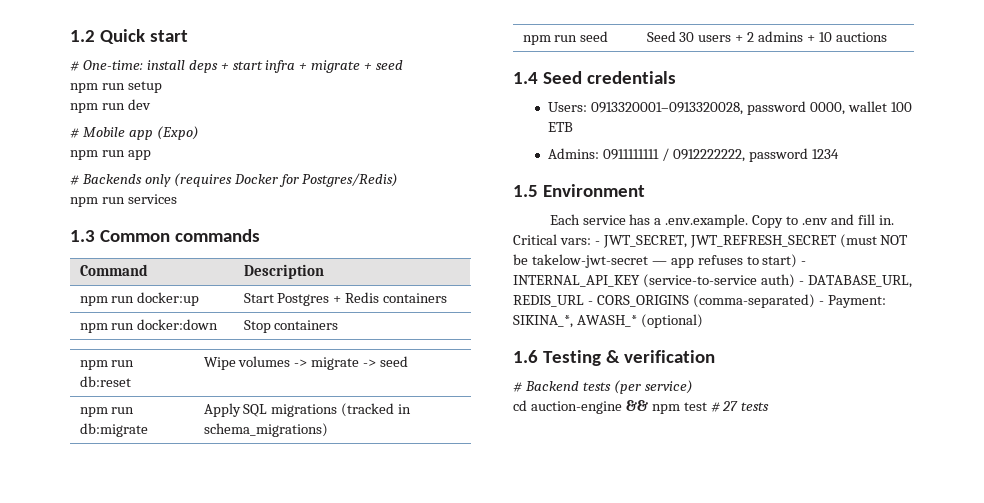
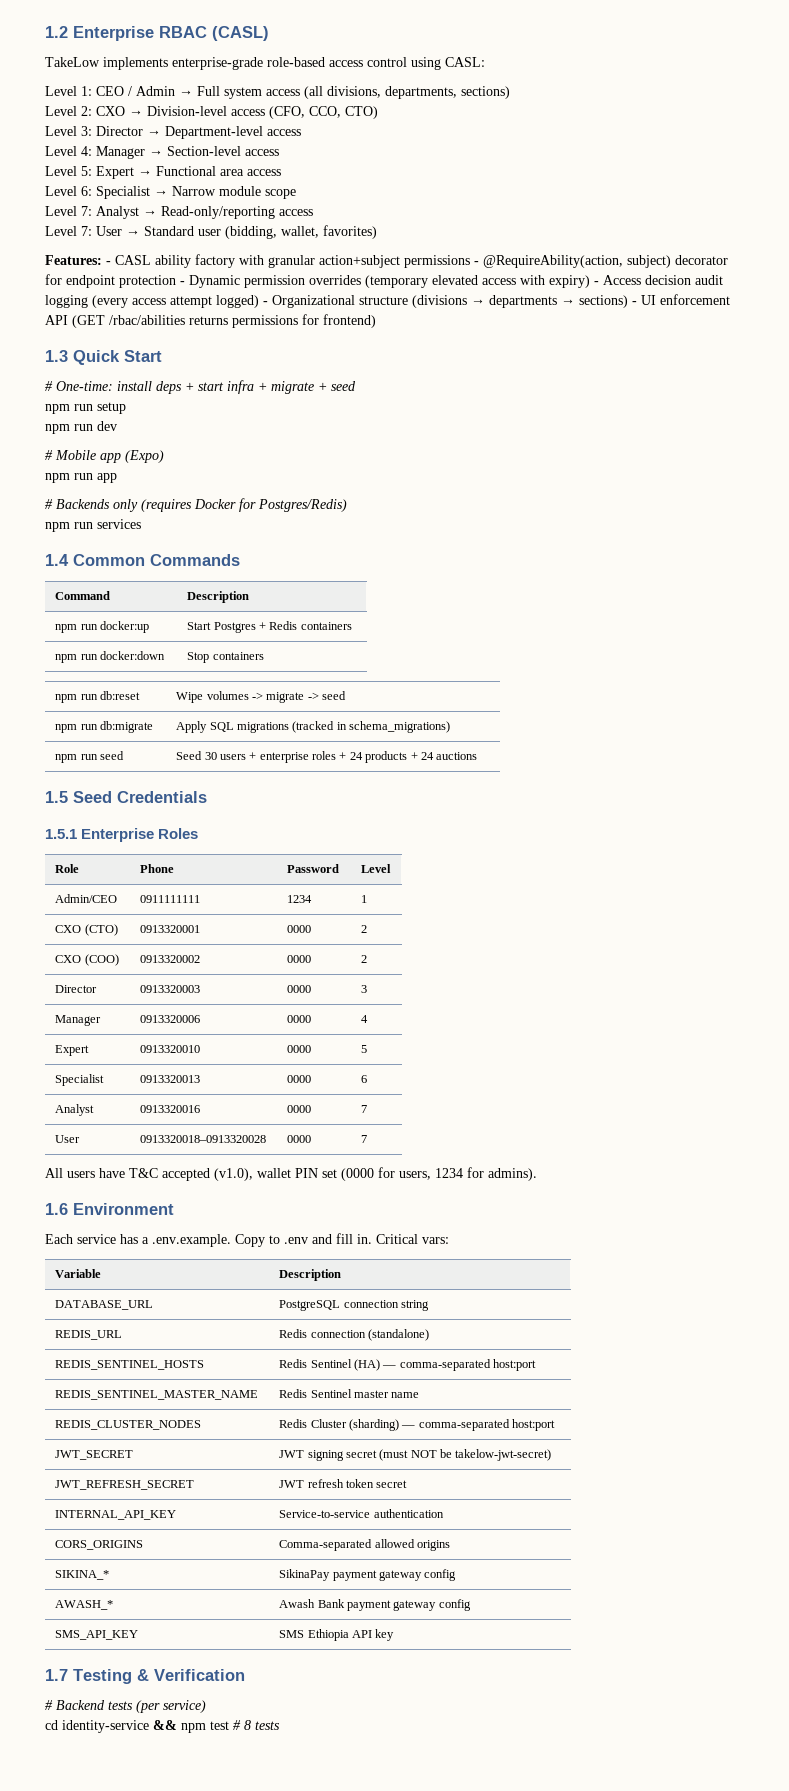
- 1.2 Quick start
+ 1.2 Enterprise RBAC (CASL)
+ TakeLow implements enterprise-grade role-based access control using CASL:
+ Level 1: CEO / Admin → Full system access (all divisions, departments, sections)
+ Level 2: CXO → Division-level access (CFO, CCO, CTO)
+ Level 3: Director → Department-level access
+ Level 4: Manager → Section-level access
+ Level 5: Expert → Functional area access
+ Level 6: Specialist → Narrow module scope
+ Level 7: Analyst → Read-only/reporting access
+ Level 7: User → Standard user (bidding, wallet, favorites)
+ Features: - CASL ability factory with granular action+subject permissions - @RequireAbility(action, subject) decorator for endpoint protection - Dynamic permission overrides (temporary elevated access with expiry) - Access decision audit logging (every access attempt logged) - Organizational structure (divisions → departments → sections) - UI enforcement API (GET /rbac/abilities returns permissions for frontend)
+ 1.3 Quick Start
- 1.3 Common commands
+ 1.4 Common Commands
- npm run seed | Seed 30 users + 2 admins + 10 auctions
- 1.4 Seed credentials
- Users: 0913320001–0913320028, password 0000, wallet 100 ETB
- Admins: 0911111111 / 0912222222, password 1234
- 1.5 Environment
+ npm run seed | Seed 30 users + enterprise roles + 24 products + 24 auctions
+ 1.5 Seed Credentials
+ 1.5.1 Enterprise Roles
+ Role | Phone | Password | Level
+ Admin/CEO | 0911111111 | 1234 | 1
+ CXO (CTO) | 0913320001 | 0000 | 2
+ CXO (COO) | 0913320002 | 0000 | 2
+ Director | 0913320003 | 0000 | 3
+ Manager | 0913320006 | 0000 | 4
+ Expert | 0913320010 | 0000 | 5
+ Specialist | 0913320013 | 0000 | 6
+ Analyst | 0913320016 | 0000 | 7
+ User | 0913320018–0913320028 | 0000 | 7
+ All users have T&C accepted (v1.0), wallet PIN set (0000 for users, 1234 for admins).
+ 1.6 Environment
- Critical vars: - JWT_SECRET, JWT_REFRESH_SECRET (must NOT be takelow-jwt-secret — app refuses to start) - INTERNAL_API_KEY (service-to-service auth) - DATABASE_URL, REDIS_URL - CORS_ORIGINS (comma-separated) - Payment: SIKINA_*, AWASH_* (optional)
- 1.6 Testing & verification
+ Critical vars:
+ Variable | Description
+ DATABASE_URL | PostgreSQL connection string
+ REDIS_URL | Redis connection (standalone)
+ REDIS_SENTINEL_HOSTS | Redis Sentinel (HA) — comma-separated host:port
+ REDIS_SENTINEL_MASTER_NAME | Redis Sentinel master name
+ REDIS_CLUSTER_NODES | Redis Cluster (sharding) — comma-separated host:port
+ JWT_SECRET | JWT signing secret (must NOT be takelow-jwt-secret)
+ JWT_REFRESH_SECRET | JWT refresh token secret
+ INTERNAL_API_KEY | Service-to-service authentication
+ CORS_ORIGINS | Comma-separated allowed origins
+ SIKINA_* | SikinaPay payment gateway config
+ AWASH_* | Awash Bank payment gateway config
+ SMS_API_KEY | SMS Ethiopia API key
+ 1.7 Testing & Verification
- cd auction-engine && npm test # 27 tests
+ cd identity-service && npm test # 8 tests

